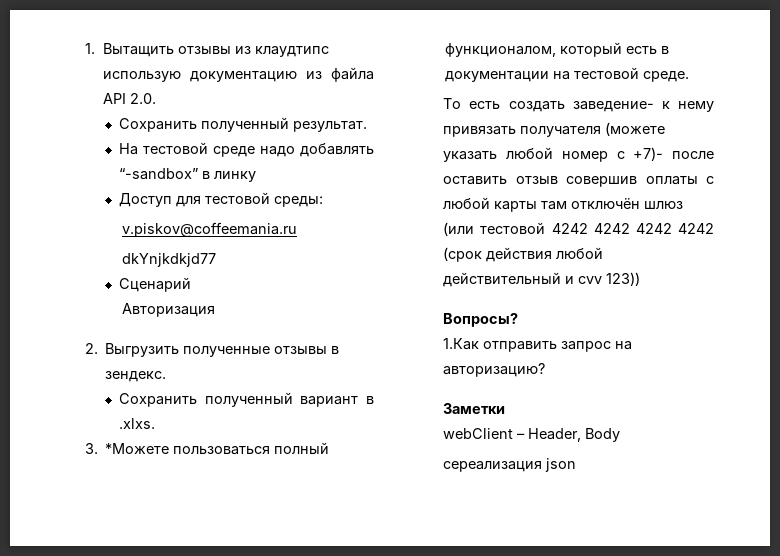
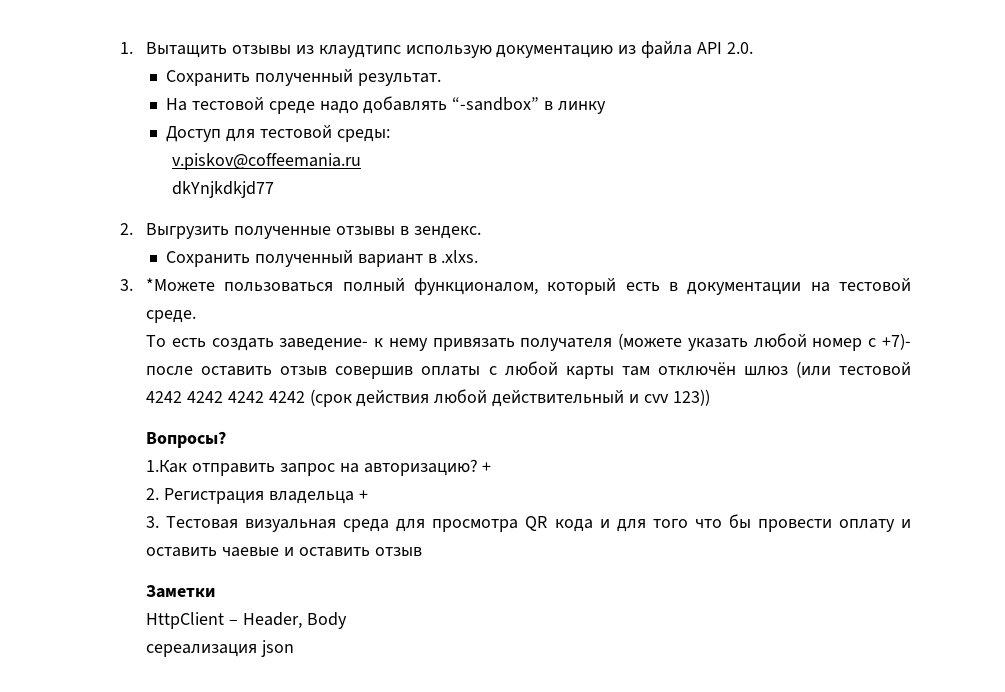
- Сценарий
- Авторизация
- 1.Как отправить запрос на авторизацию?
+ 1.Как отправить запрос на авторизацию? +
+ 2. Регистрация владельца +
+ 3. Тестовая визуальная среда для просмотра QR кода и для того что бы провести оплату и оставить чаевые и оставить отзыв
- webClient – Header, Body
+ HttpClient – Header, Body

